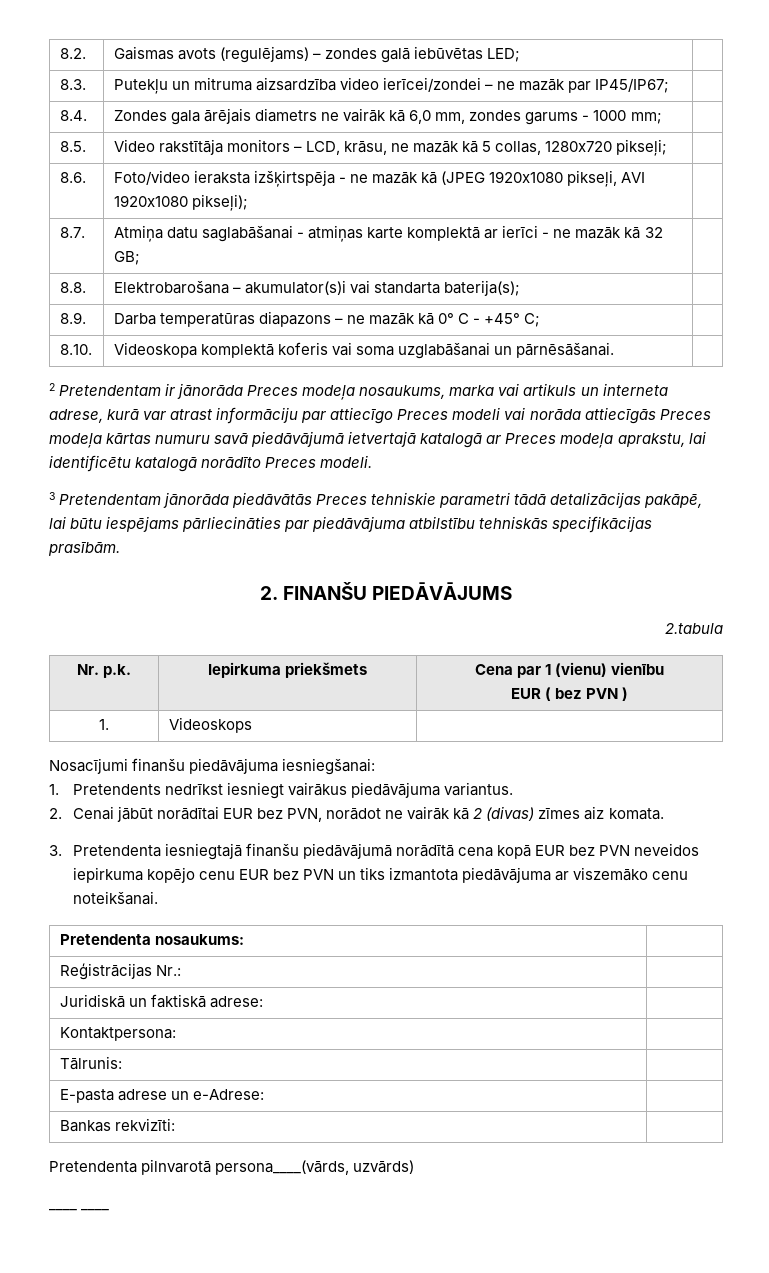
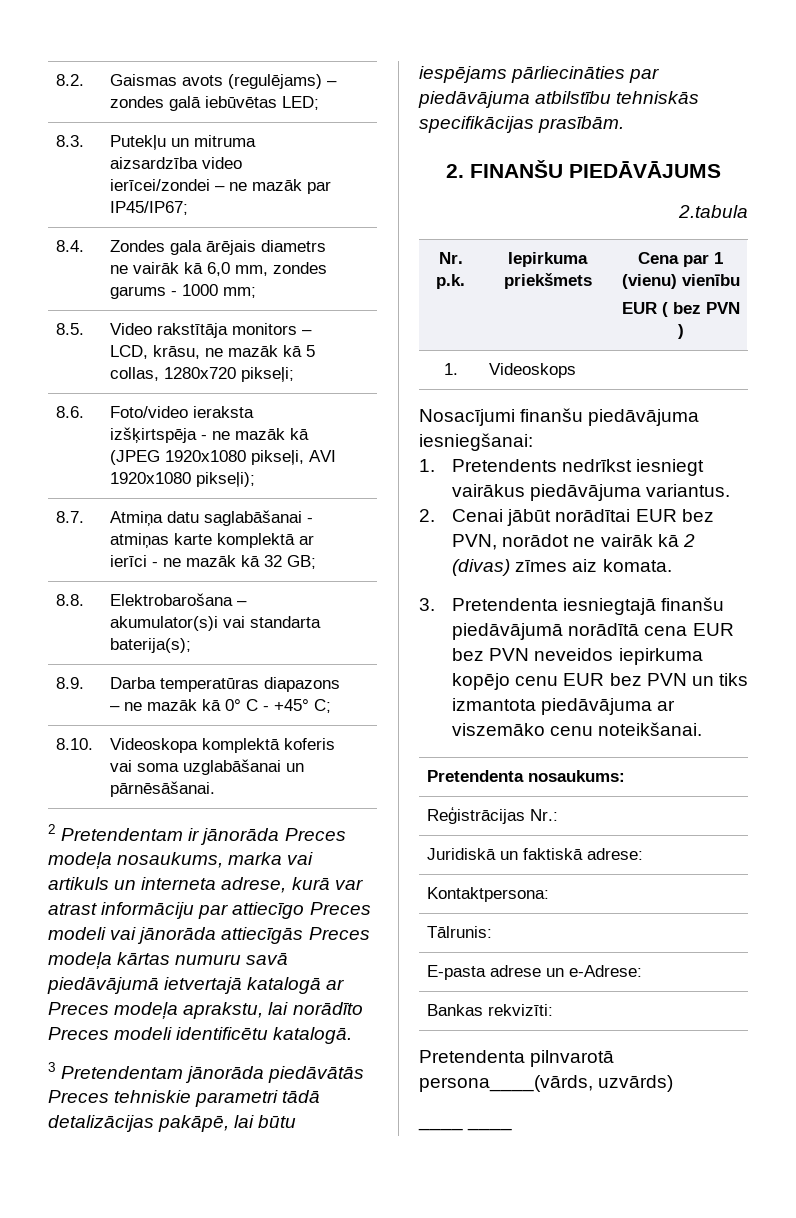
- 2 Pretendentam ir jānorāda Preces modeļa nosaukums, marka vai artikuls un interneta adrese, kurā var atrast informāciju par attiecīgo Preces modeli vai norāda attiecīgās Preces modeļa kārtas numuru savā piedāvājumā ietvertajā katalogā ar Preces modeļa aprakstu, lai identificētu katalogā norādīto Preces modeli.
+ 2 Pretendentam ir jānorāda Preces modeļa nosaukums, marka vai artikuls un interneta adrese, kurā var atrast informāciju par attiecīgo Preces modeli vai jānorāda attiecīgās Preces modeļa kārtas numuru savā piedāvājumā ietvertajā katalogā ar Preces modeļa aprakstu, lai norādīto Preces modeli identificētu katalogā.
- 3. Pretendenta iesniegtajā finanšu piedāvājumā norādītā cena kopā EUR bez PVN neveidos iepirkuma kopējo cenu EUR bez PVN un tiks izmantota piedāvājuma ar viszemāko cenu noteikšanai.
+ 3. Pretendenta iesniegtajā finanšu piedāvājumā norādītā cena EUR bez PVN neveidos iepirkuma kopējo cenu EUR bez PVN un tiks izmantota piedāvājuma ar viszemāko cenu noteikšanai.

